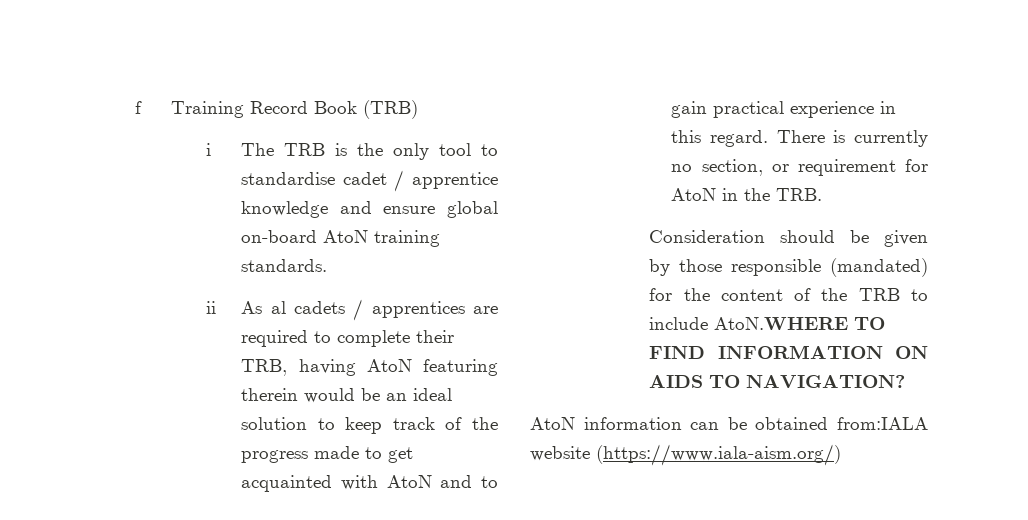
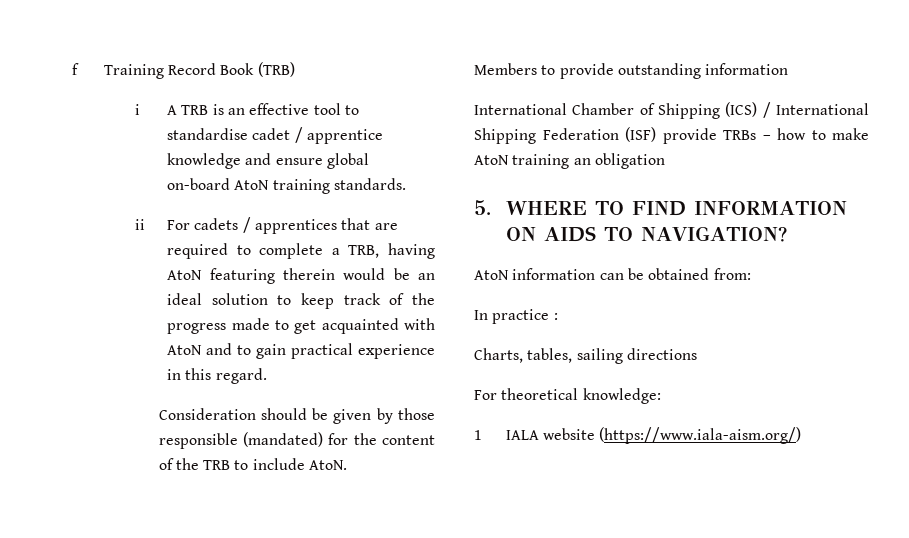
- i The TRB is the only tool to standardise cadet / apprentice knowledge and ensure global on-board AtoN training standards.
+ i A TRB is an effective tool to standardise cadet / apprentice knowledge and ensure global on-board AtoN training standards.
- ii As al cadets / apprentices are required to complete their TRB, having AtoN featuring therein would be an ideal solution to keep track of the progress made to get acquainted with AtoN and to gain practical experience in this regard. There is currently no section, or requirement for AtoN in the TRB.
+ ii For cadets / apprentices that are required to complete a TRB, having AtoN featuring therein would be an ideal solution to keep track of the progress made to get acquainted with AtoN and to gain practical experience in this regard.
- Consideration should be given by those responsible (mandated) for the content of the TRB to include AtoN.WHERE TO FIND INFORMATION ON AIDS TO NAVIGATION?
+ Consideration should be given by those responsible (mandated) for the content of the TRB to include AtoN.
+ Members to provide outstanding information
+ International Chamber of Shipping (ICS) / International Shipping Federation (ISF) provide TRBs – how to make AtoN training an obligation
+ 5. WHERE TO FIND INFORMATION ON AIDS TO NAVIGATION?
- AtoN information can be obtained from:IALA website (https://www.iala-aism.org/)
+ AtoN information can be obtained from:
+ In practice :
+ Charts, tables, sailing directions
+ For theoretical knowledge:
+ 1 IALA website (https://www.iala-aism.org/)

